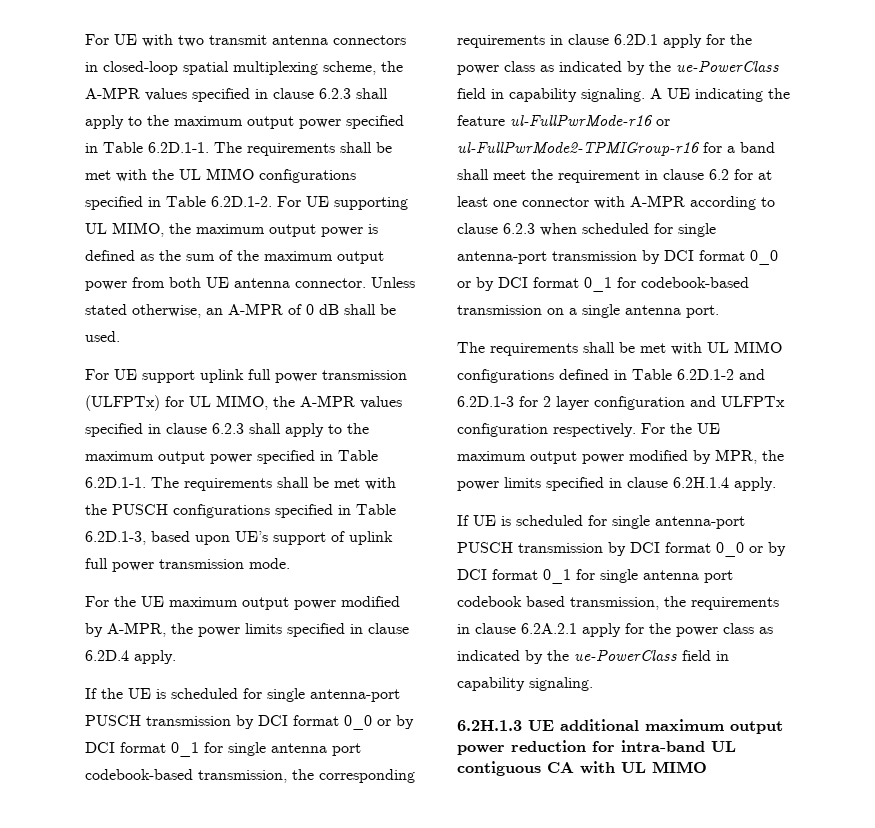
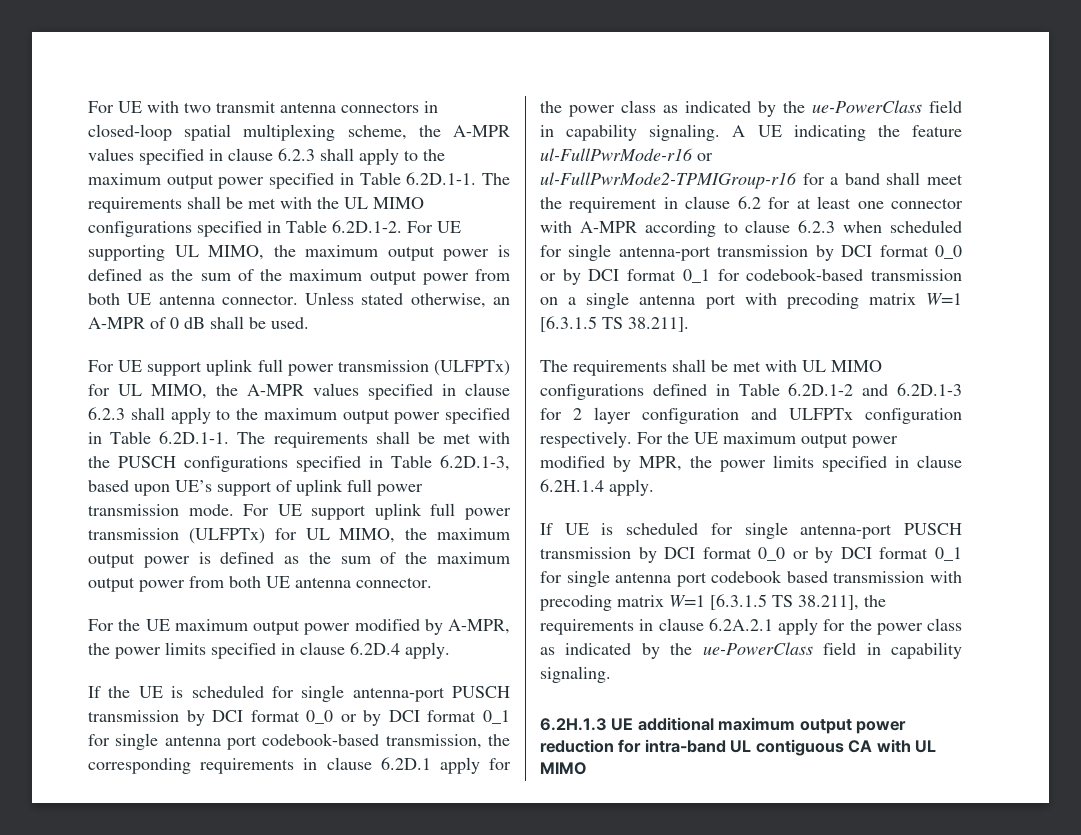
+ For UE support uplink full power transmission (ULFPTx) for UL MIMO, the maximum output power is defined as the sum of the maximum output power from both UE antenna connector.
- A UE indicating the feature ul-FullPwrMode-r16 or ul-FullPwrMode2-TPMIGroup-r16 for a band shall meet the requirement in clause 6.2 for at least one connector with A-MPR according to clause 6.2.3 when scheduled for single antenna-port transmission by DCI format 0_0 or by DCI format 0_1 for codebook-based transmission on a single antenna port.
+ A UE indicating the feature ul-FullPwrMode-r16 or ul-FullPwrMode2-TPMIGroup-r16 for a band shall meet the requirement in clause 6.2 for at least one connector with A-MPR according to clause 6.2.3 when scheduled for single antenna-port transmission by DCI format 0_0 or by DCI format 0_1 for codebook-based transmission on a single antenna port with precoding matrix W=1 [6.3.1.5 TS 38.211].
- If UE is scheduled for single antenna-port PUSCH transmission by DCI format 0_0 or by DCI format 0_1 for single antenna port codebook based transmission, the requirements in clause 6.2A.2.1 apply for the power class as indicated by the ue-PowerClass field in capability signaling.
+ If UE is scheduled for single antenna-port PUSCH transmission by DCI format 0_0 or by DCI format 0_1 for single antenna port codebook based transmission with precoding matrix W=1 [6.3.1.5 TS 38.211], the requirements in clause 6.2A.2.1 apply for the power class as indicated by the ue-PowerClass field in capability signaling.

